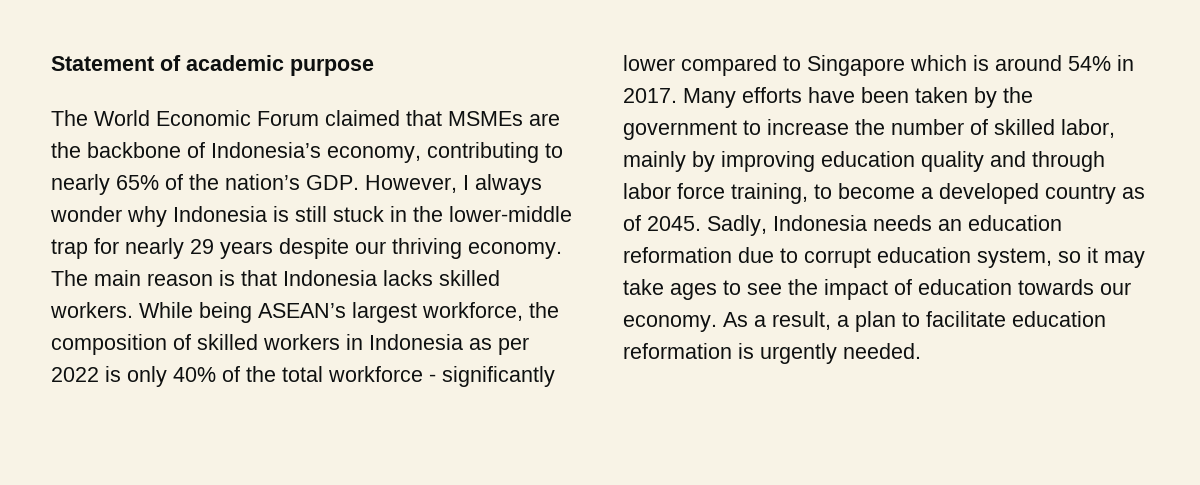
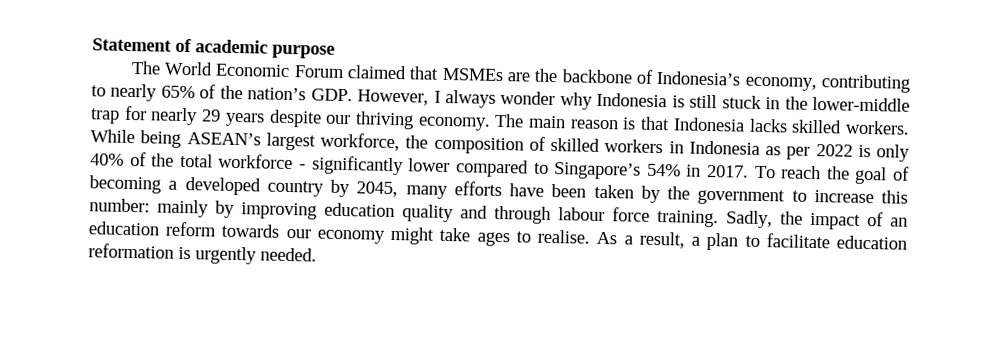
- While being ASEAN’s largest workforce, the composition of skilled workers in Indonesia as per 2022 is only 40% of the total workforce - significantly lower compared to Singapore which is around 54% in 2017. Many efforts have been taken by the government to increase the number of skilled labor, mainly by improving education quality and through labor force training, to become a developed country as of 2045. Sadly, Indonesia needs an education reformation due to corrupt education system, so it may take ages to see the impact of education towards our economy.
+ While being ASEAN’s largest workforce, the composition of skilled workers in Indonesia as per 2022 is only 40% of the total workforce - significantly lower compared to Singapore’s 54% in 2017. To reach the goal of becoming a developed country by 2045, many efforts have been taken by the government to increase this number: mainly by improving education quality and through labour force training. Sadly, the impact of an education reform towards our economy might take ages to realise.

